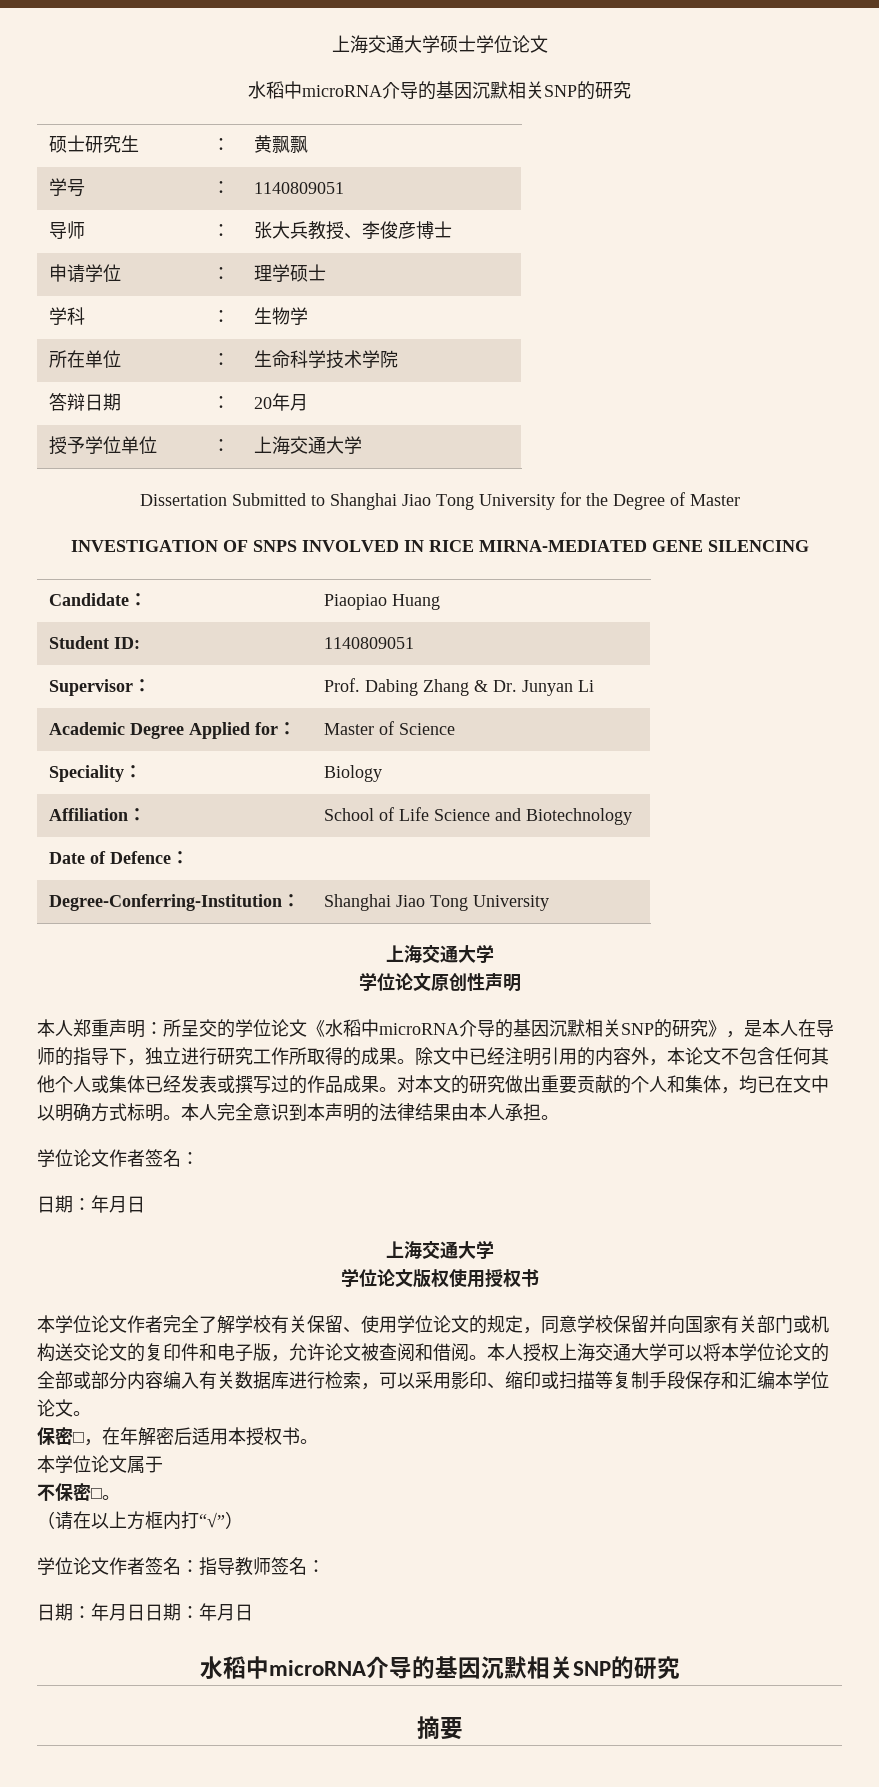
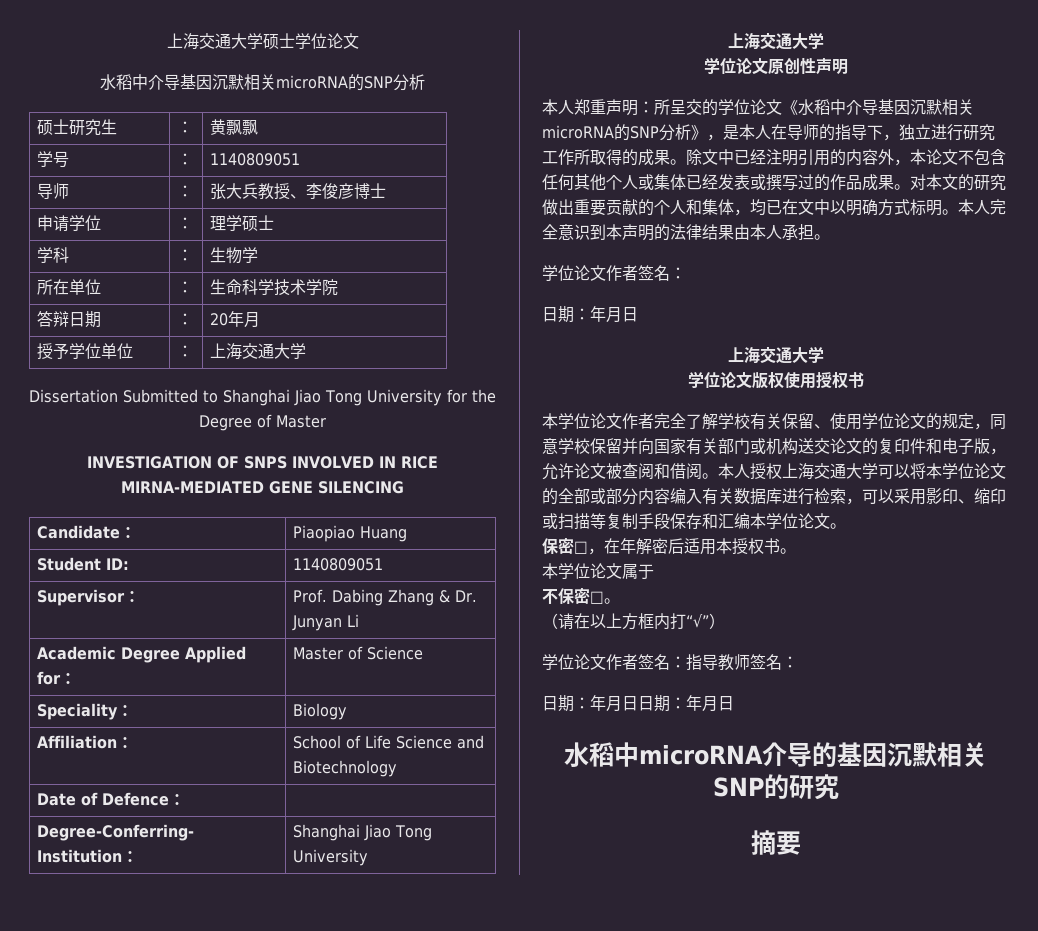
  上海交通大学硕士学位论文
- 水稻中microRNA介导的基因沉默相关SNP的研究
+ 水稻中介导基因沉默相关microRNA的SNP分析
- 本人郑重声明：所呈交的学位论文《水稻中microRNA介导的基因沉默相关SNP的研究》，是本人在导师的指导下，独立进行研究工作所取得的成果。
+ 本人郑重声明：所呈交的学位论文《水稻中介导基因沉默相关microRNA的SNP分析》，是本人在导师的指导下，独立进行研究工作所取得的成果。

